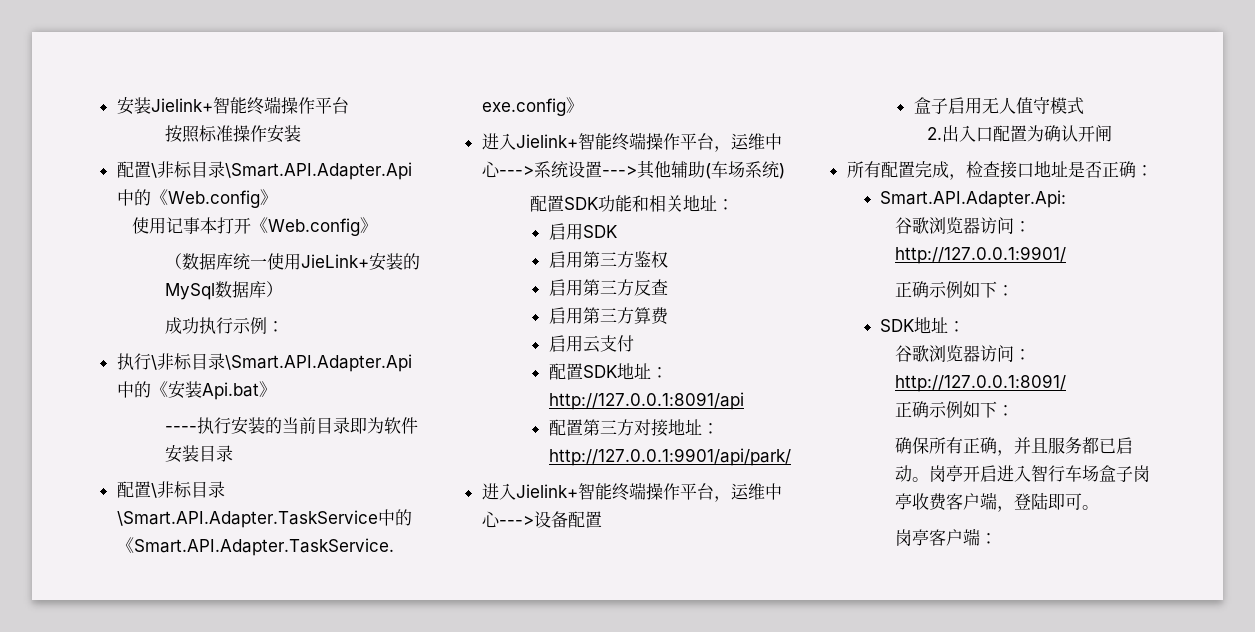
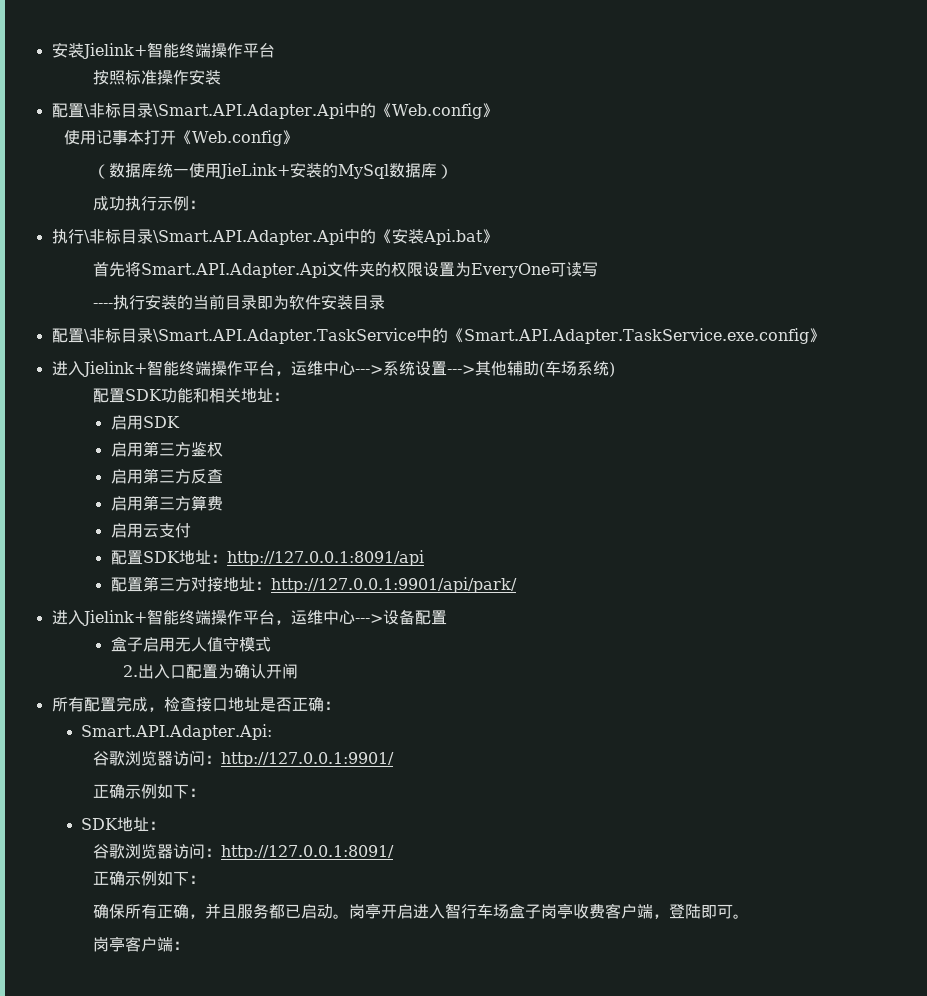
+ 首先将Smart.API.Adapter.Api文件夹的权限设置为EveryOne可读写

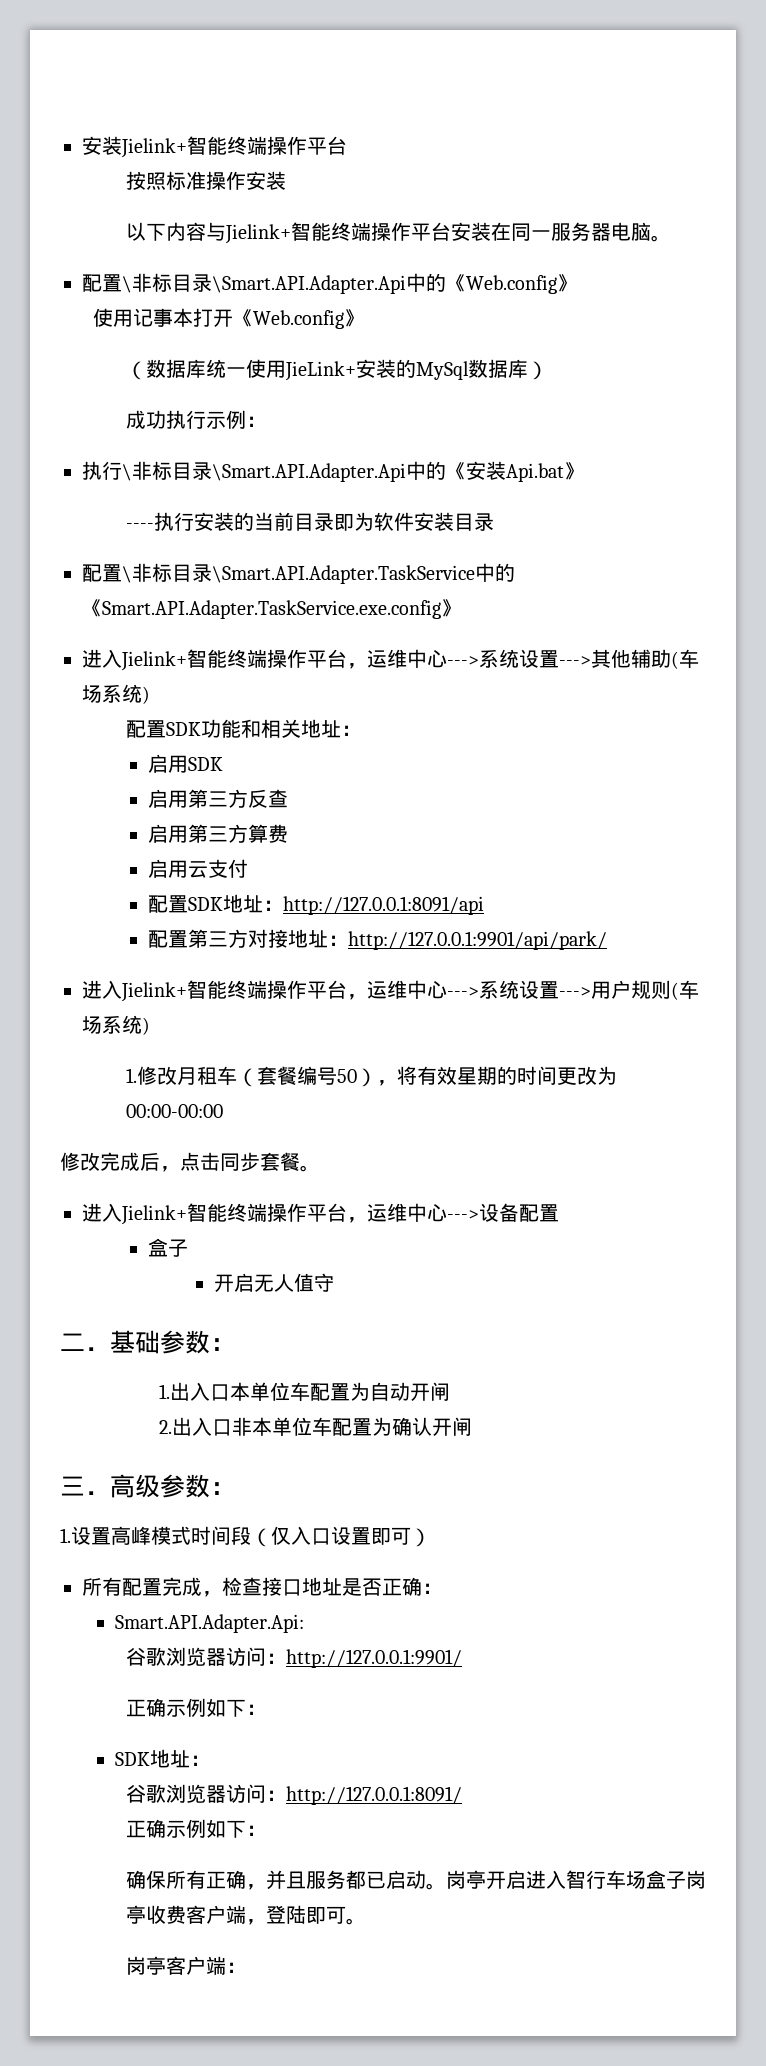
+ 以下内容与Jielink+智能终端操作平台安装在同一服务器电脑。
- 首先将Smart.API.Adapter.Api文件夹的权限设置为EveryOne可读写
- 启用第三方鉴权
+ 进入Jielink+智能终端操作平台，运维中心--->系统设置--->用户规则(车场系统)
+ 1.修改月租车（套餐编号50），将有效星期的时间更改为00:00-00:00
+ 修改完成后，点击同步套餐。
  进入Jielink+智能终端操作平台，运维中心--->设备配置
- 盒子启用无人值守模式
+ 盒子
+ 开启无人值守
+ 二．基础参数：
+ 1.出入口本单位车配置为自动开闸
- 2.出入口配置为确认开闸
+ 2.出入口非本单位车配置为确认开闸
+ 三．高级参数：
+ 1.设置高峰模式时间段（仅入口设置即可）

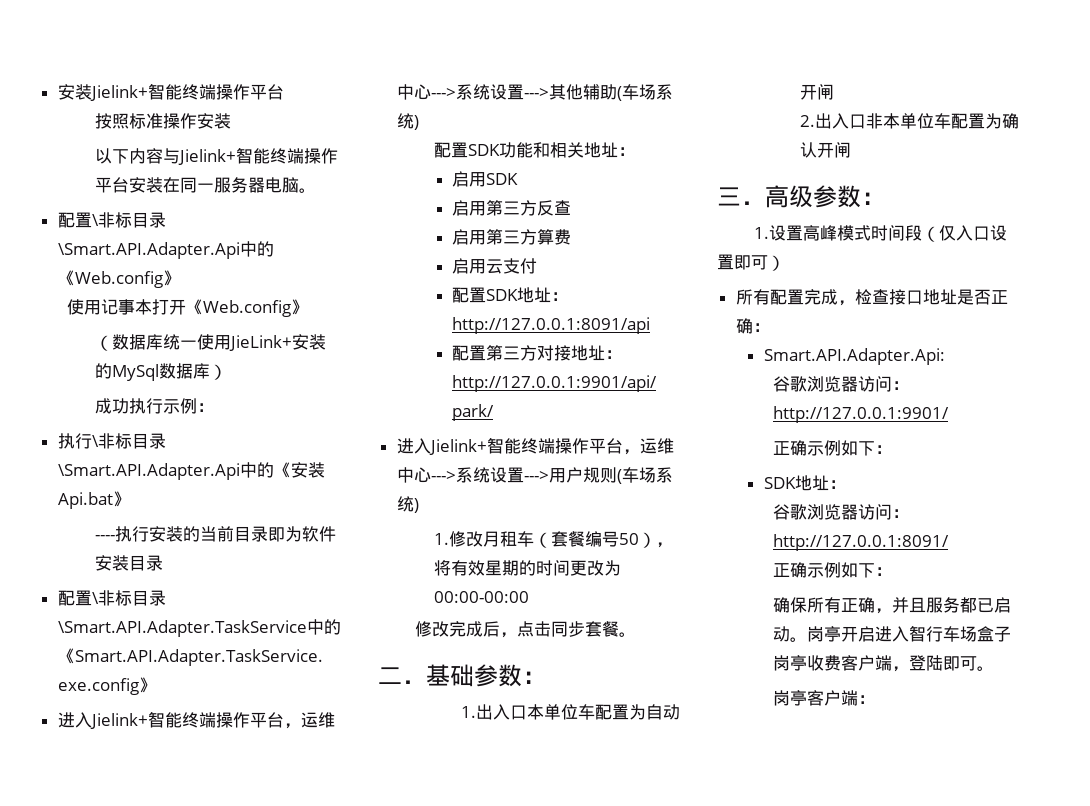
- 进入Jielink+智能终端操作平台，运维中心--->设备配置
- 盒子
- 开启无人值守

